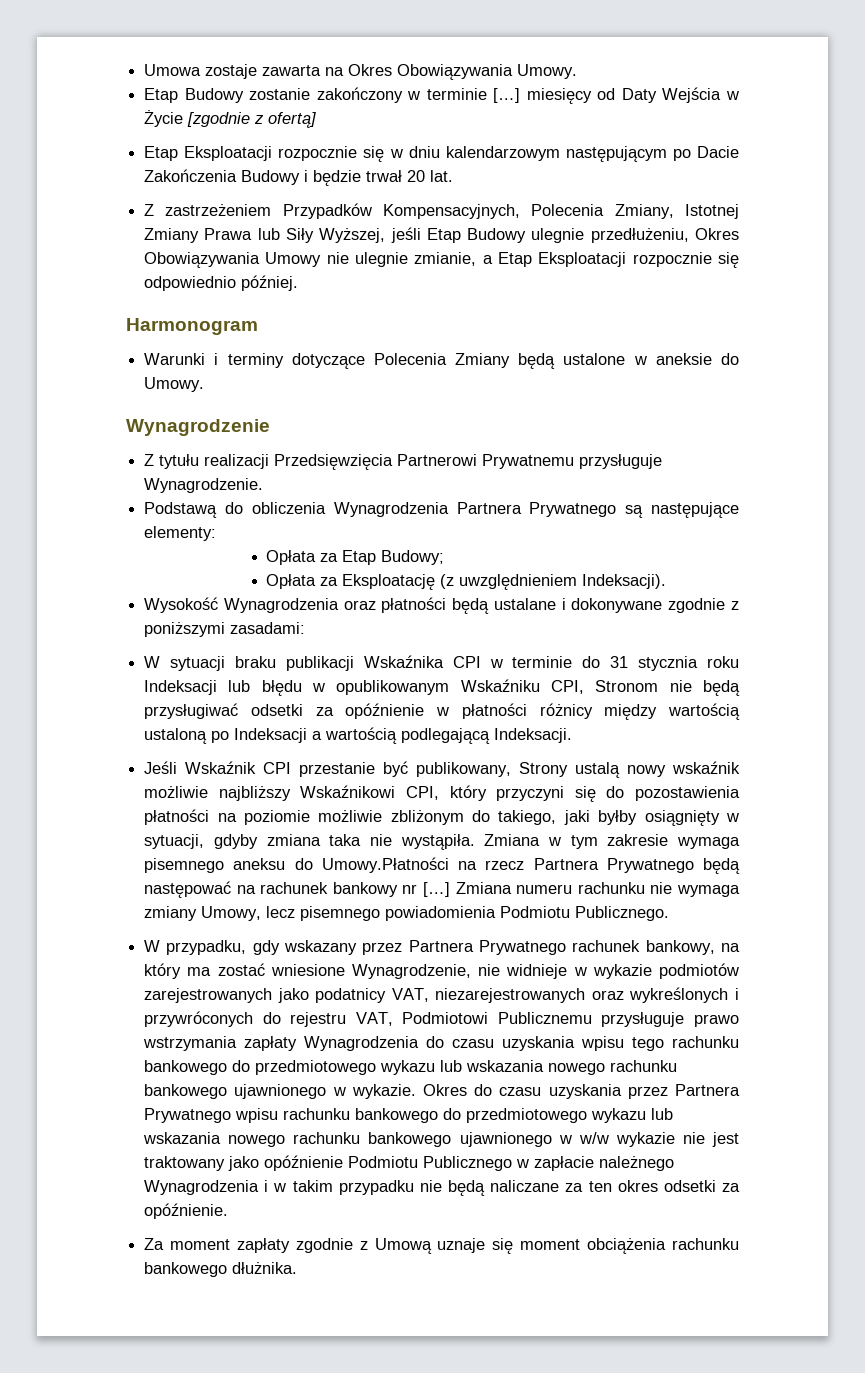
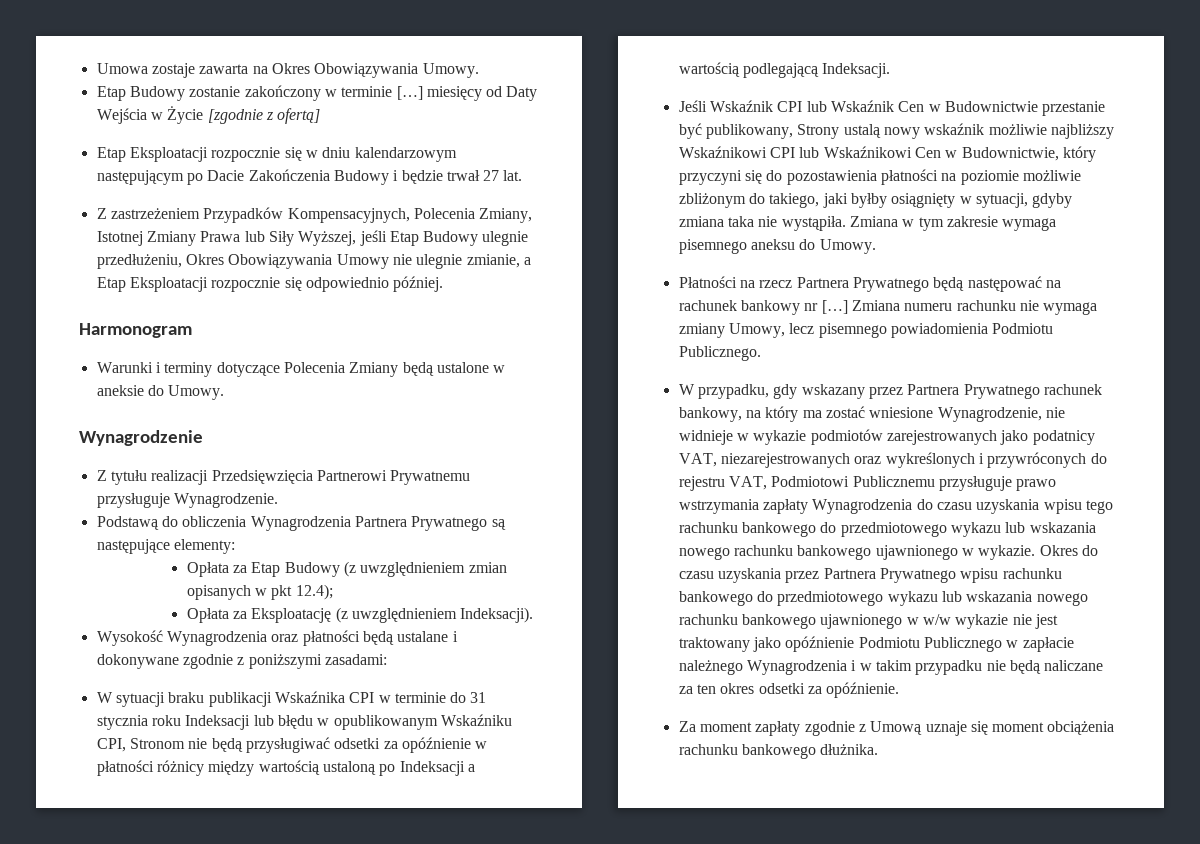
- Etap Eksploatacji rozpocznie się w dniu kalendarzowym następującym po Dacie Zakończenia Budowy i będzie trwał 20 lat.
+ Etap Eksploatacji rozpocznie się w dniu kalendarzowym następującym po Dacie Zakończenia Budowy i będzie trwał 27 lat.
- Opłata za Etap Budowy;
+ Opłata za Etap Budowy (z uwzględnieniem zmian opisanych w pkt 12.4);
- Jeśli Wskaźnik CPI przestanie być publikowany, Strony ustalą nowy wskaźnik możliwie najbliższy Wskaźnikowi CPI, który przyczyni się do pozostawienia płatności na poziomie możliwie zbliżonym do takiego, jaki byłby osiągnięty w sytuacji, gdyby zmiana taka nie wystąpiła.
+ Jeśli Wskaźnik CPI lub Wskaźnik Cen w Budownictwie przestanie być publikowany, Strony ustalą nowy wskaźnik możliwie najbliższy Wskaźnikowi CPI lub Wskaźnikowi Cen w Budownictwie, który przyczyni się do pozostawienia płatności na poziomie możliwie zbliżonym do takiego, jaki byłby osiągnięty w sytuacji, gdyby zmiana taka nie wystąpiła.
- Zmiana w tym zakresie wymaga pisemnego aneksu do Umowy.Płatności na rzecz Partnera Prywatnego będą następować na rachunek bankowy nr […]
+ Zmiana w tym zakresie wymaga pisemnego aneksu do Umowy.
+ Płatności na rzecz Partnera Prywatnego będą następować na rachunek bankowy nr […]

